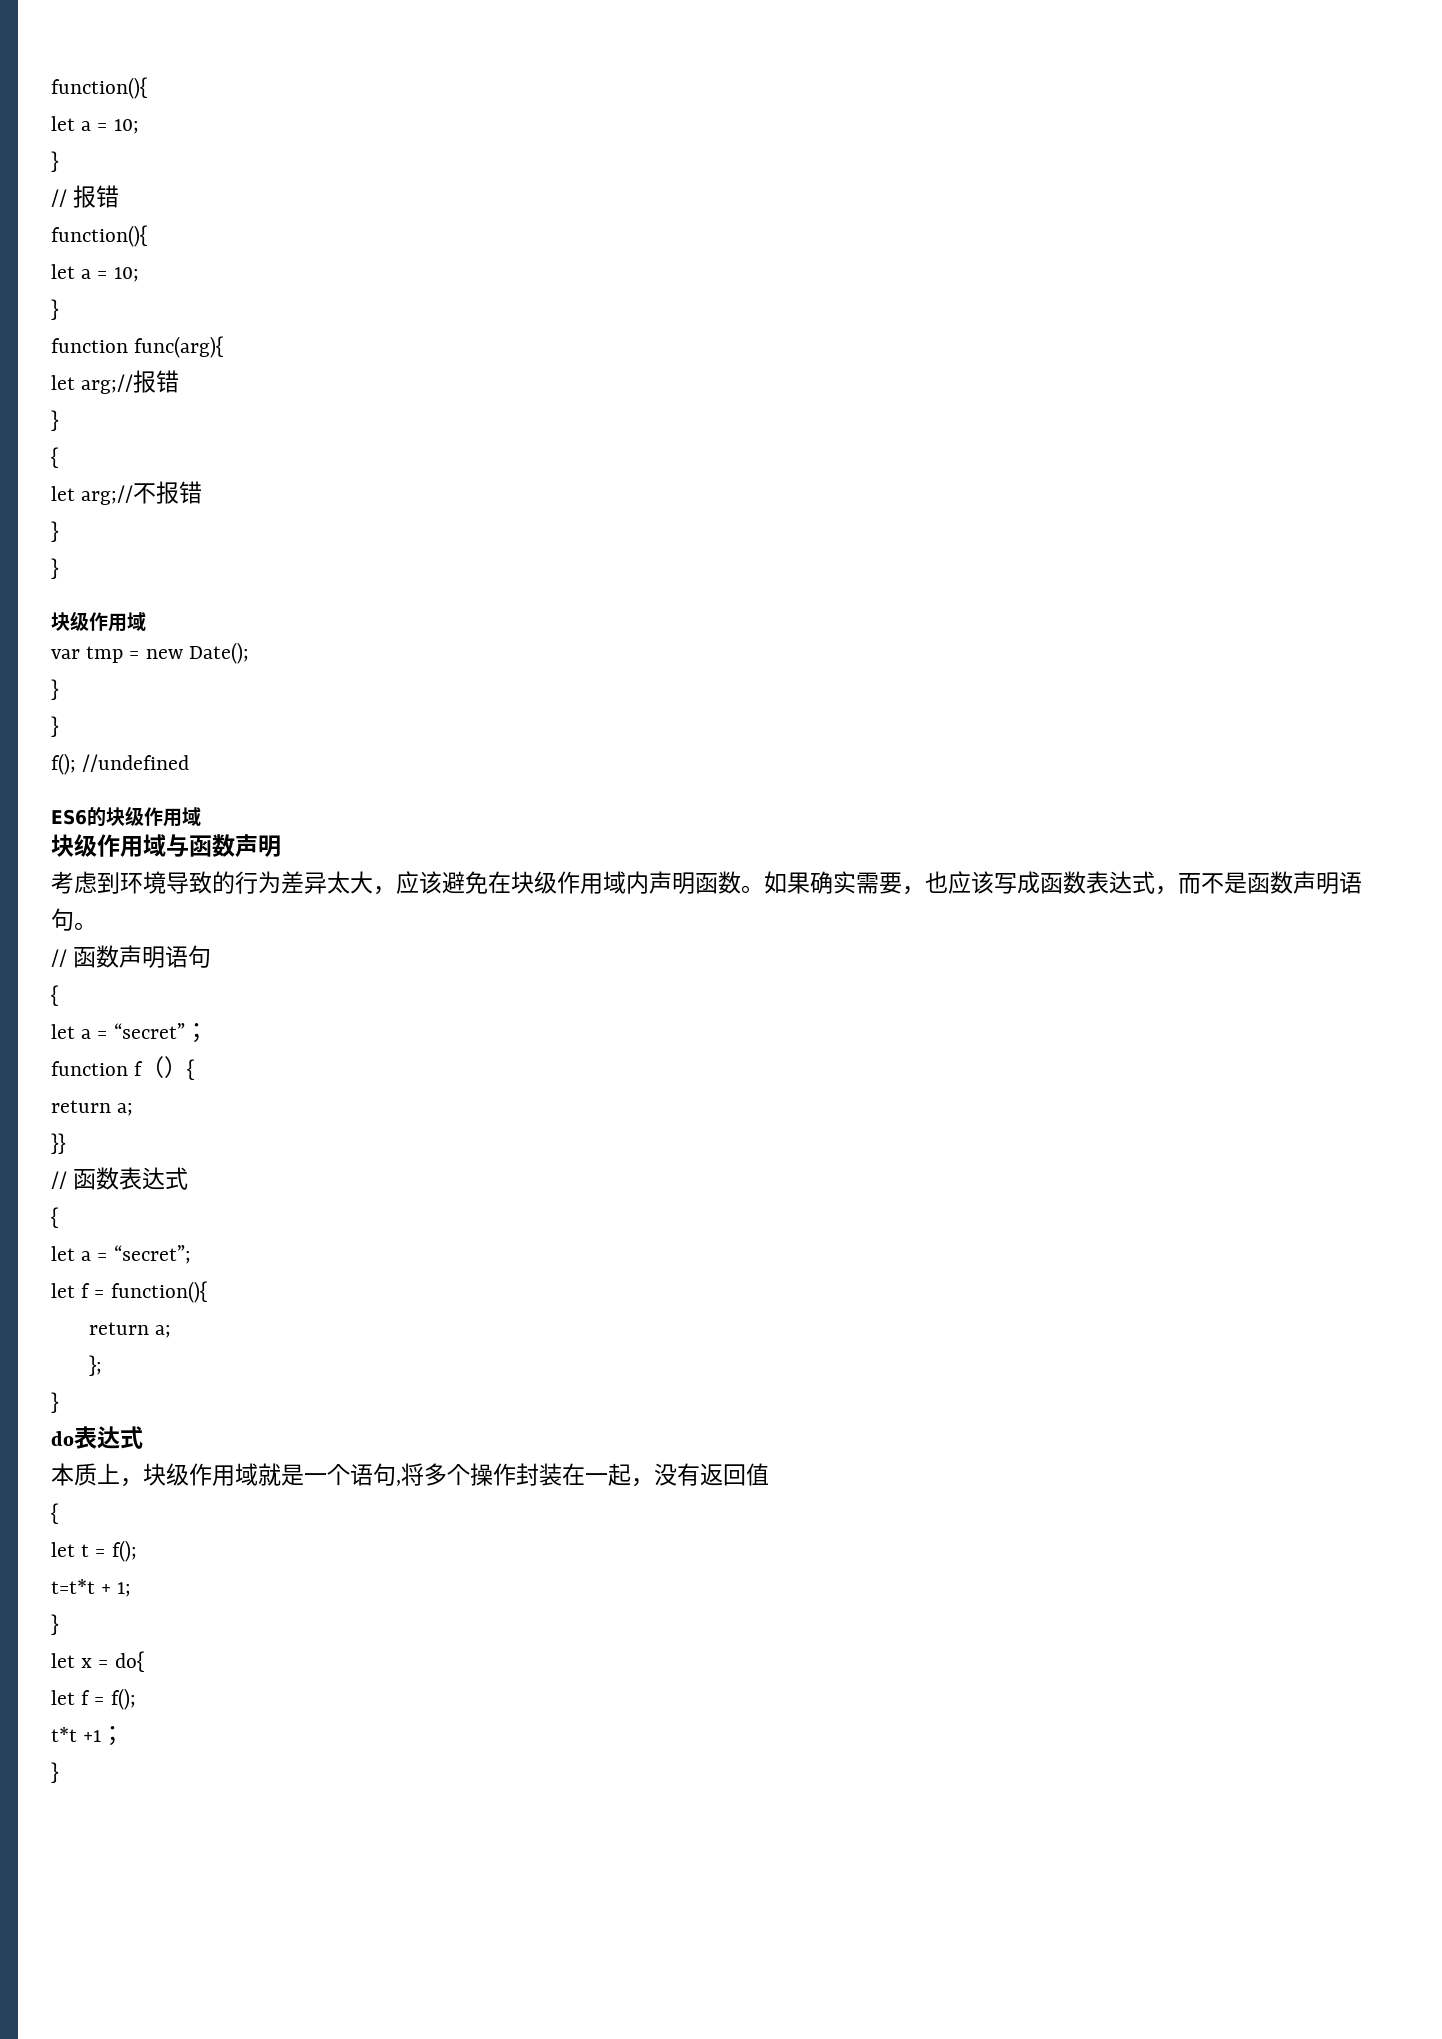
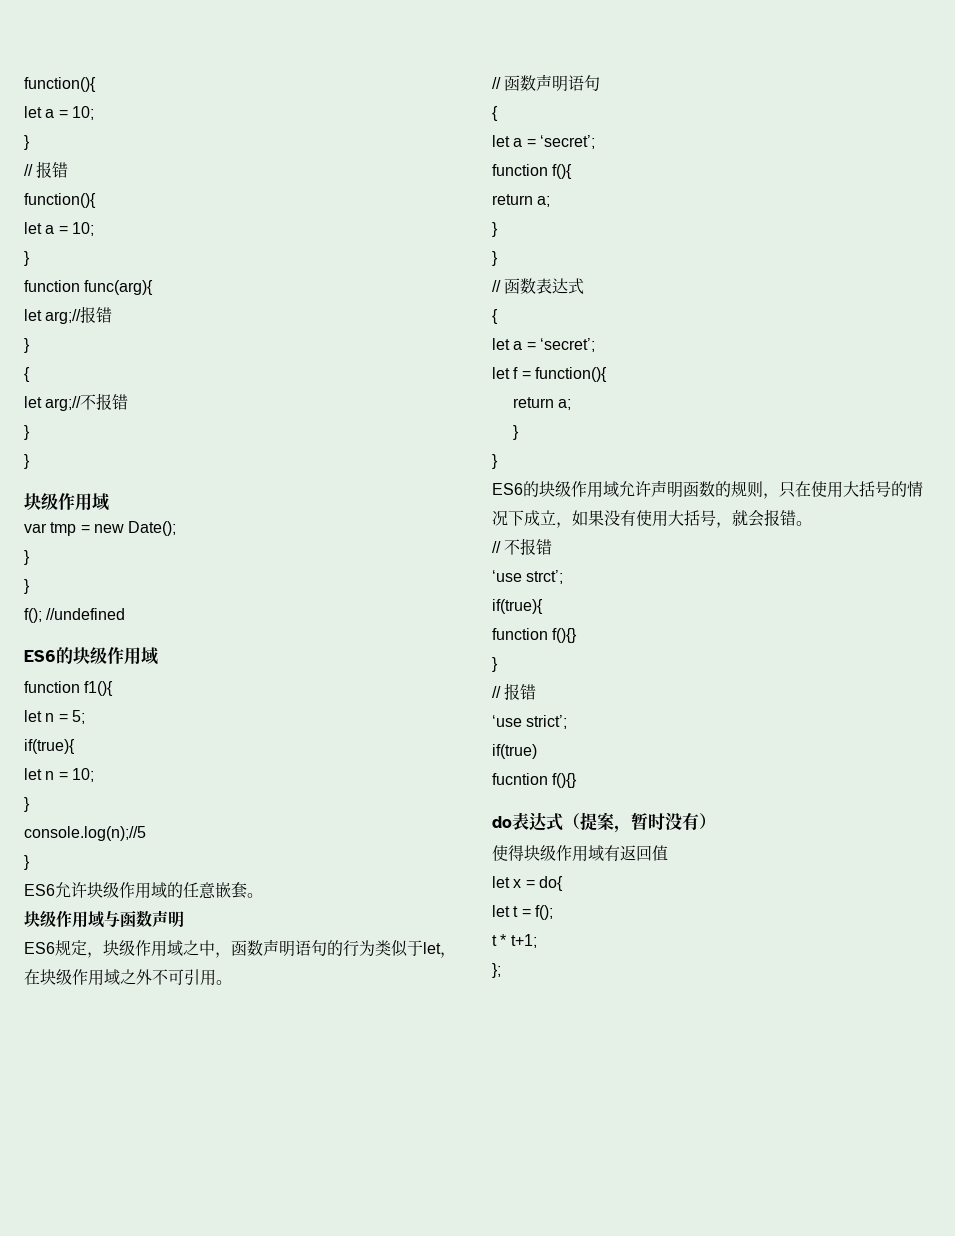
+ function f1(){
+ let n = 5;
+ if(true){
+ let n = 10;
+ }
+ console.log(n);//5
+ }
+ ES6允许块级作用域的任意嵌套。
- 考虑到环境导致的行为差异太大，应该避免在块级作用域内声明函数。如果确实需要，也应该写成函数表达式，而不是函数声明语句。
+ ES6规定，块级作用域之中，函数声明语句的行为类似于let，在块级作用域之外不可引用。
  // 函数声明语句
  {
- let a = “secret”；
- function f（）{
+ let a = ‘secret’;
+ function f(){
  return a;
- }}
+ }
+ }
  // 函数表达式
  {
- let a = “secret”;
+ let a = ‘secret’;
  let f = function(){
  return a;
- };
  }
- do表达式
- 本质上，块级作用域就是一个语句,将多个操作封装在一起，没有返回值
- {
- let t = f();
- t=t*t + 1;
  }
+ ES6的块级作用域允许声明函数的规则，只在使用大括号的情况下成立，如果没有使用大括号，就会报错。
+ // 不报错
+ ‘use strct’;
+ if(true){
+ function f(){}
+ }
+ // 报错
+ ‘use strict’;
+ if(true)
+ fucntion f(){}
+ do表达式（提案，暂时没有）
+ 使得块级作用域有返回值
- let f = f();
- t*t +1；
- }
+ let t = f();
+ t * t+1;
+ };

